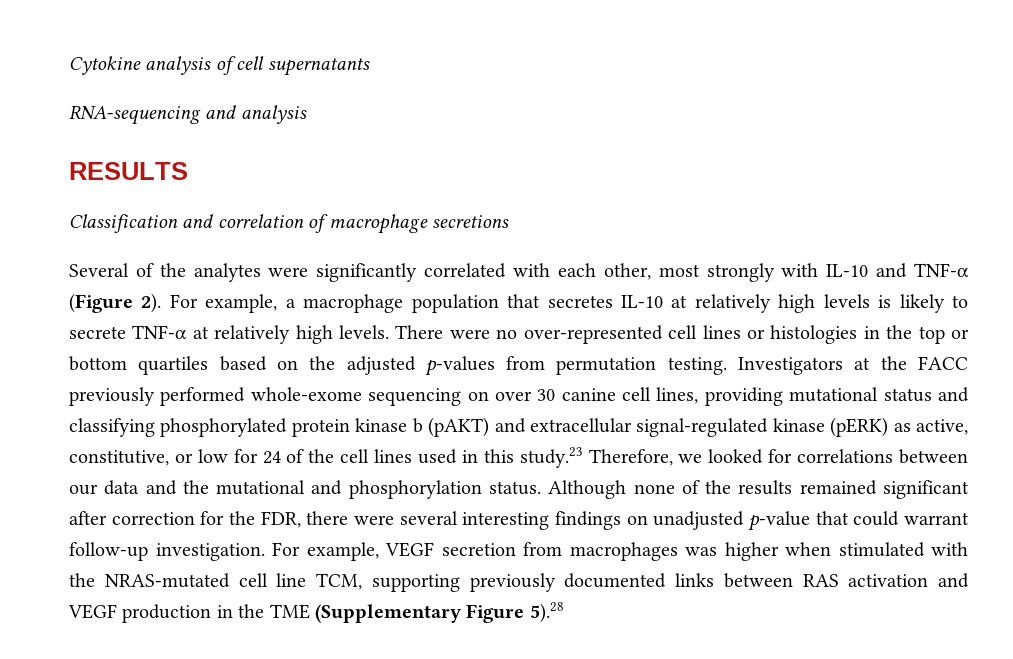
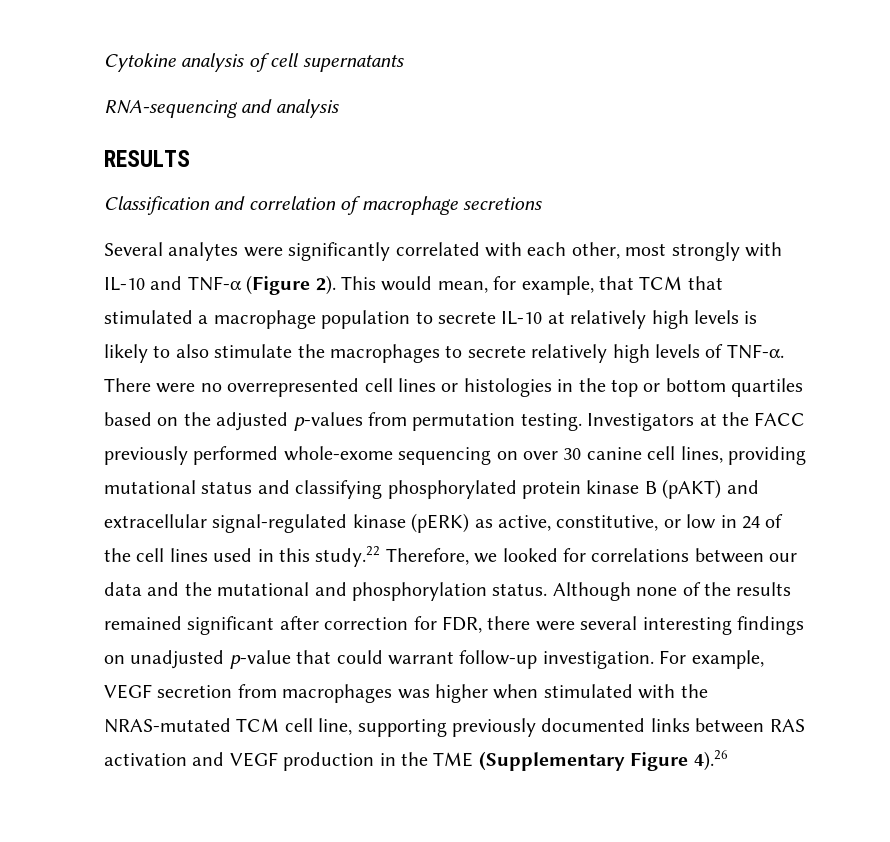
- Several of the analytes were significantly correlated with each other, most strongly with IL-10 and TNF-α (Figure 2).
+ Several analytes were significantly correlated with each other, most strongly with IL-10 and TNF-α (Figure 2).
- For example, a macrophage population that secretes IL-10 at relatively high levels is likely to secrete TNF-α at relatively high levels.
+ This would mean, for example, that TCM that stimulated a macrophage population to secrete IL-10 at relatively high levels is likely to also stimulate the macrophages to secrete relatively high levels of TNF-α.
- There were no over-represented cell lines or histologies in the top or bottom quartiles based on the adjusted p-values from permutation testing.
+ There were no overrepresented cell lines or histologies in the top or bottom quartiles based on the adjusted p-values from permutation testing.
- Investigators at the FACC previously performed whole-exome sequencing on over 30 canine cell lines, providing mutational status and classifying phosphorylated protein kinase b (pAKT) and extracellular signal-regulated kinase (pERK) as active, constitutive, or low for 24 of the cell lines used in this study.23 Therefore, we looked for correlations between our data and the mutational and phosphorylation status.
+ Investigators at the FACC previously performed whole-exome sequencing on over 30 canine cell lines, providing mutational status and classifying phosphorylated protein kinase B (pAKT) and extracellular signal-regulated kinase (pERK) as active, constitutive, or low in 24 of the cell lines used in this study.22 Therefore, we looked for correlations between our data and the mutational and phosphorylation status.
- Although none of the results remained significant after correction for the FDR, there were several interesting findings on unadjusted p-value that could warrant follow-up investigation.
+ Although none of the results remained significant after correction for FDR, there were several interesting findings on unadjusted p-value that could warrant follow-up investigation.
- For example, VEGF secretion from macrophages was higher when stimulated with the NRAS-mutated cell line TCM, supporting previously documented links between RAS activation and VEGF production in the TME (Supplementary Figure 5).28
+ For example, VEGF secretion from macrophages was higher when stimulated with the NRAS-mutated TCM cell line, supporting previously documented links between RAS activation and VEGF production in the TME (Supplementary Figure 4).26

